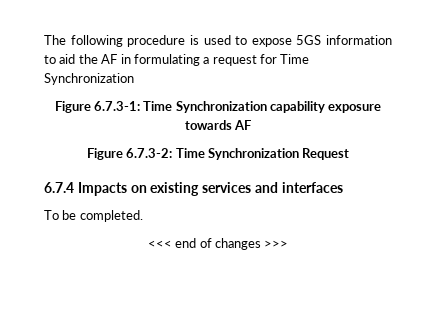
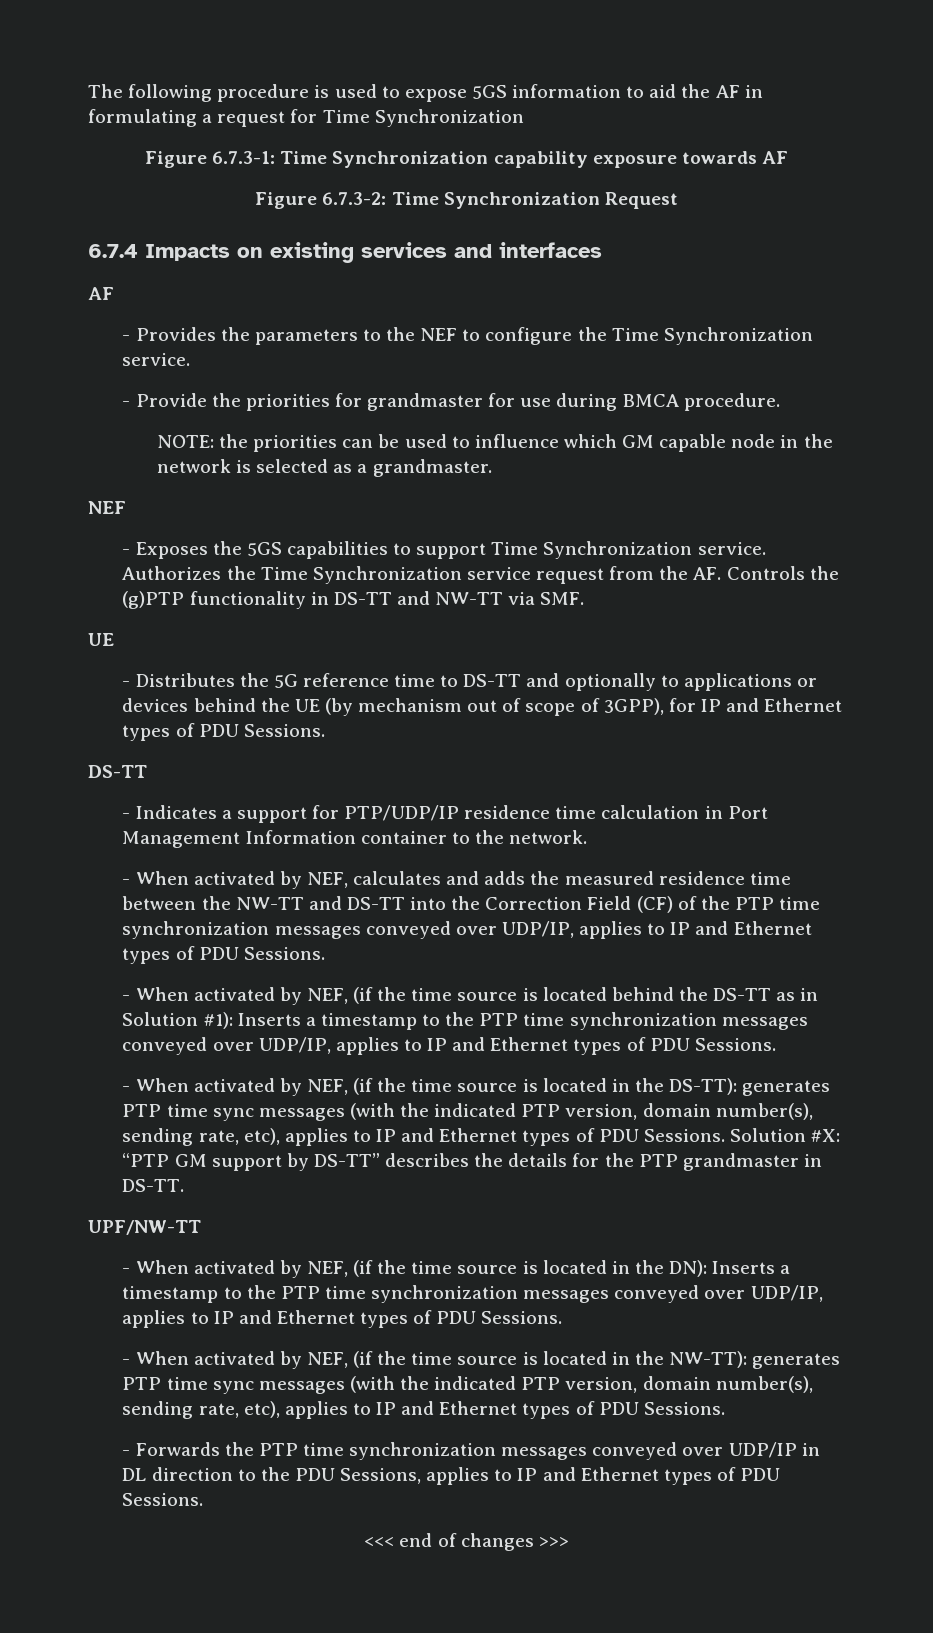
  6.7.4 Impacts on existing services and interfaces
- To be completed.
+ AF
+ - Provides the parameters to the NEF to configure the Time Synchronization service.
+ - Provide the priorities for grandmaster for use during BMCA procedure.
+ NOTE: the priorities can be used to influence which GM capable node in the network is selected as a grandmaster.
+ NEF
+ - Exposes the 5GS capabilities to support Time Synchronization service. Authorizes the Time Synchronization service request from the AF. Controls the (g)PTP functionality in DS-TT and NW-TT via SMF.
+ UE
+ - Distributes the 5G reference time to DS-TT and optionally to applications or devices behind the UE (by mechanism out of scope of 3GPP), for IP and Ethernet types of PDU Sessions.
+ DS-TT
+ - Indicates a support for PTP/UDP/IP residence time calculation in Port Management Information container to the network.
+ - When activated by NEF, calculates and adds the measured residence time between the NW-TT and DS-TT into the Correction Field (CF) of the PTP time synchronization messages conveyed over UDP/IP, applies to IP and Ethernet types of PDU Sessions.
+ - When activated by NEF, (if the time source is located behind the DS-TT as in Solution #1): Inserts a timestamp to the PTP time synchronization messages conveyed over UDP/IP, applies to IP and Ethernet types of PDU Sessions.
+ - When activated by NEF, (if the time source is located in the DS-TT): generates PTP time sync messages (with the indicated PTP version, domain number(s), sending rate, etc), applies to IP and Ethernet types of PDU Sessions. Solution #X: “PTP GM support by DS-TT” describes the details for the PTP grandmaster in DS-TT.
+ UPF/NW-TT
+ - When activated by NEF, (if the time source is located in the DN): Inserts a timestamp to the PTP time synchronization messages conveyed over UDP/IP, applies to IP and Ethernet types of PDU Sessions.
+ - When activated by NEF, (if the time source is located in the NW-TT): generates PTP time sync messages (with the indicated PTP version, domain number(s), sending rate, etc), applies to IP and Ethernet types of PDU Sessions.
+ - Forwards the PTP time synchronization messages conveyed over UDP/IP in DL direction to the PDU Sessions, applies to IP and Ethernet types of PDU Sessions.

